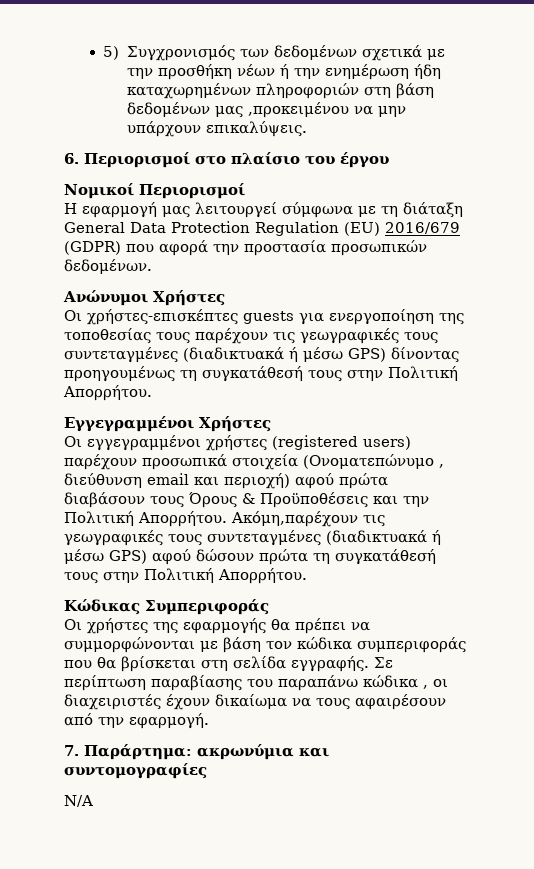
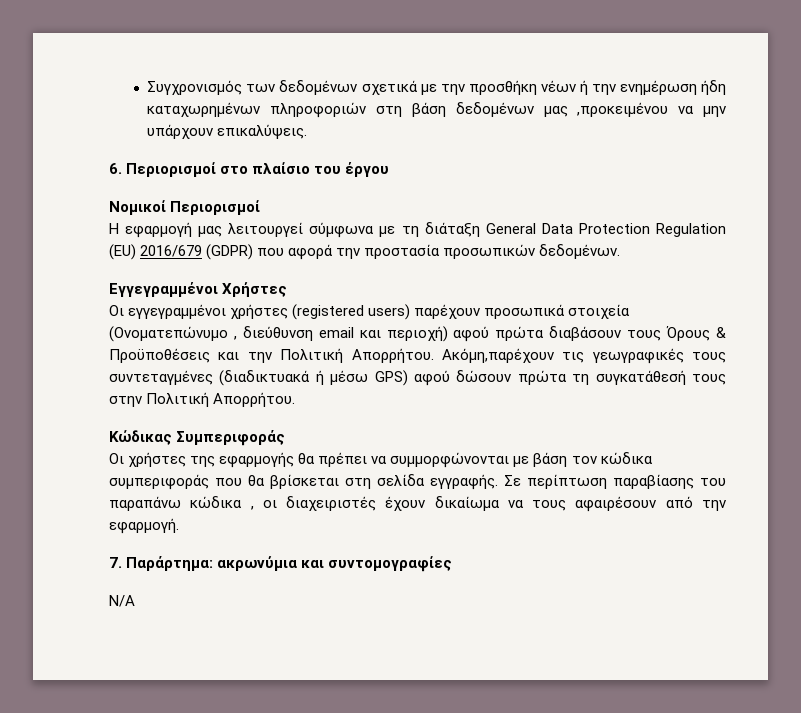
- 5) Συγχρονισμός των δεδομένων σχετικά με την προσθήκη νέων ή την ενημέρωση ήδη καταχωρημένων πληροφοριών στη βάση δεδομένων μας ,προκειμένου να μην υπάρχουν επικαλύψεις.
+ Συγχρονισμός των δεδομένων σχετικά με την προσθήκη νέων ή την ενημέρωση ήδη καταχωρημένων πληροφοριών στη βάση δεδομένων μας ,προκειμένου να μην υπάρχουν επικαλύψεις.
- Ανώνυμοι Χρήστες
- Οι χρήστες-επισκέπτες guests για ενεργοποίηση της τοποθεσίας τους παρέχουν τις γεωγραφικές τους συντεταγμένες (διαδικτυακά ή μέσω GPS) δίνοντας προηγουμένως τη συγκατάθεσή τους στην Πολιτική Απορρήτου.

